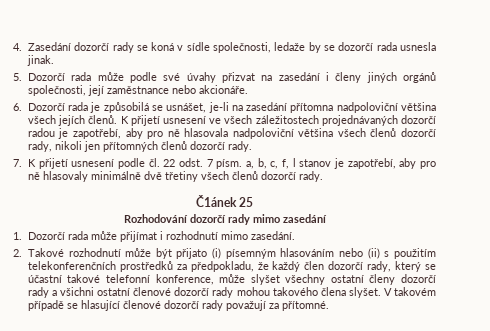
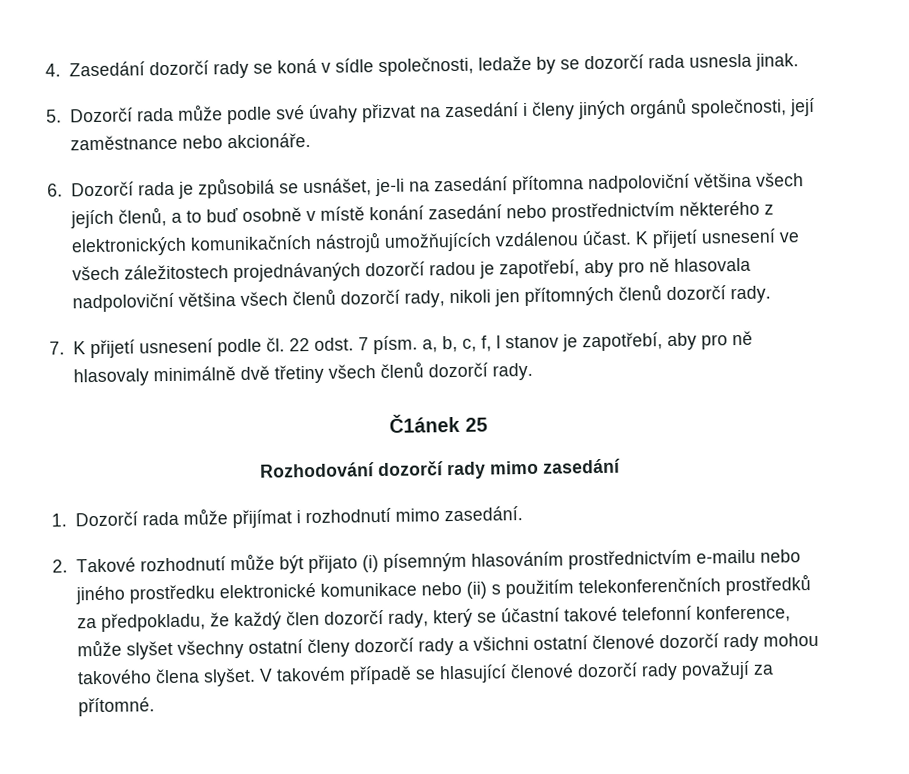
- 6. Dozorčí rada je způsobilá se usnášet, je-li na zasedání přítomna nadpoloviční většina všech jejích členů.
+ 6. Dozorčí rada je způsobilá se usnášet, je-li na zasedání přítomna nadpoloviční většina všech jejích členů, a to buď osobně v místě konání zasedání nebo prostřednictvím některého z elektronických komunikačních nástrojů umožňujících vzdálenou účast.
- 2. Takové rozhodnutí může být přijato (i) písemným hlasováním nebo (ii) s použitím telekonferenčních prostředků za předpokladu, že každý člen dozorčí rady, který se účastní takové telefonní konference, může slyšet všechny ostatní členy dozorčí rady a všichni ostatní členové dozorčí rady mohou takového člena slyšet.
+ 2. Takové rozhodnutí může být přijato (i) písemným hlasováním prostřednictvím e-mailu nebo jiného prostředku elektronické komunikace nebo (ii) s použitím telekonferenčních prostředků za předpokladu, že každý člen dozorčí rady, který se účastní takové telefonní konference, může slyšet všechny ostatní členy dozorčí rady a všichni ostatní členové dozorčí rady mohou takového člena slyšet.

